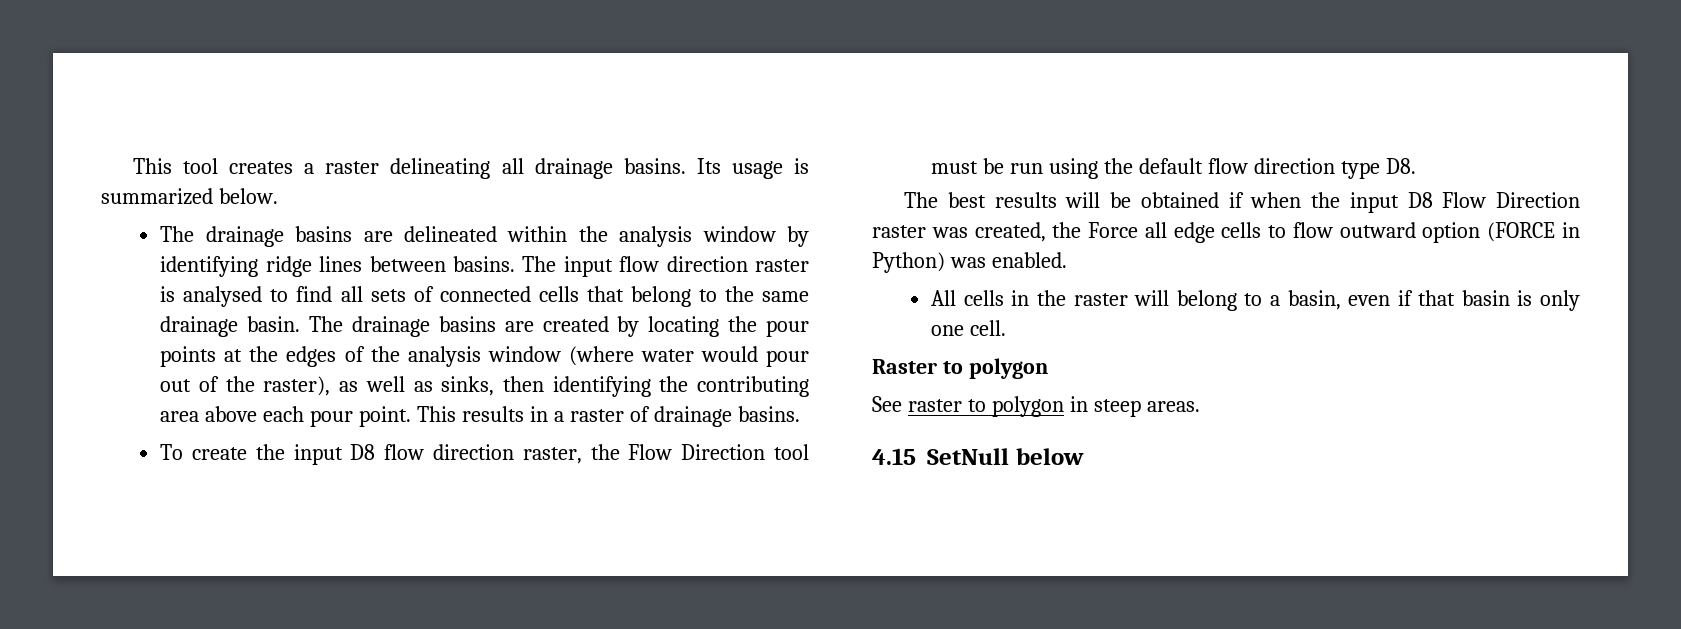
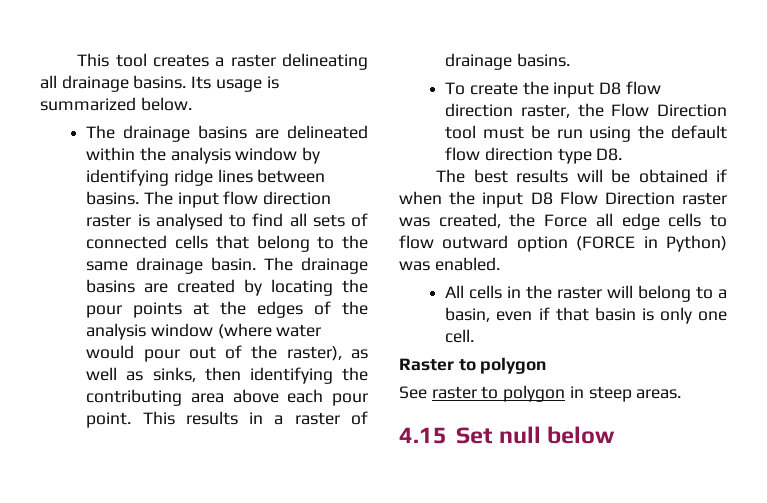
- 4.15 SetNull below
+ 4.15 Set null below

